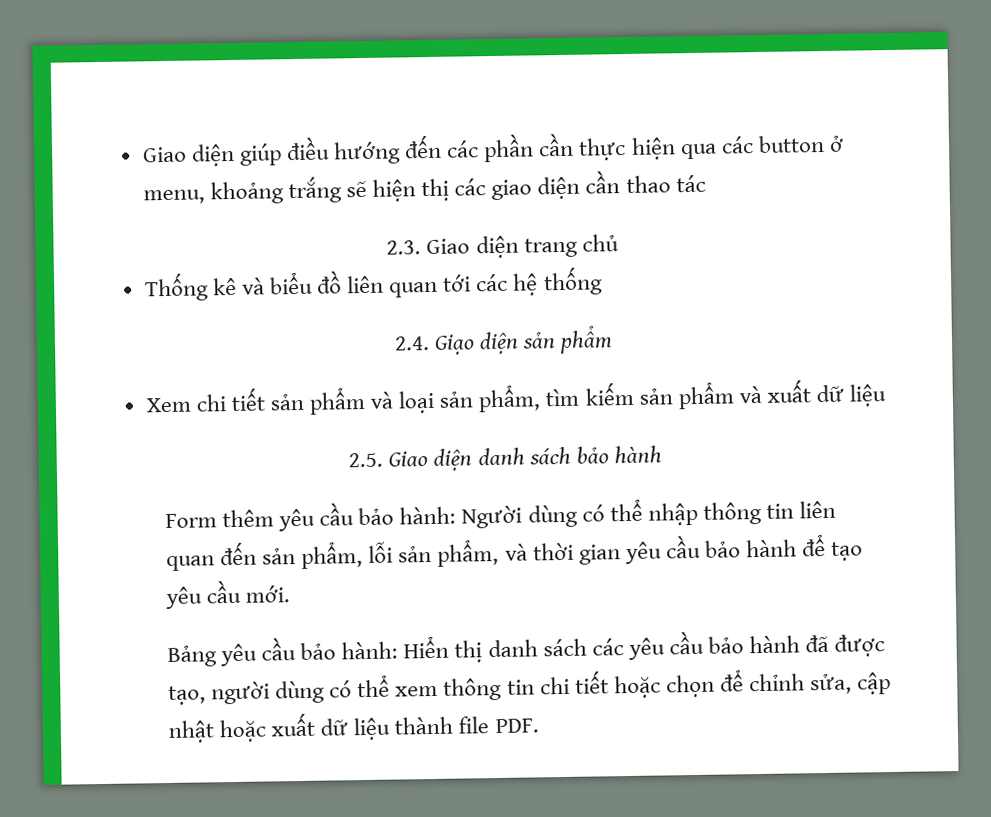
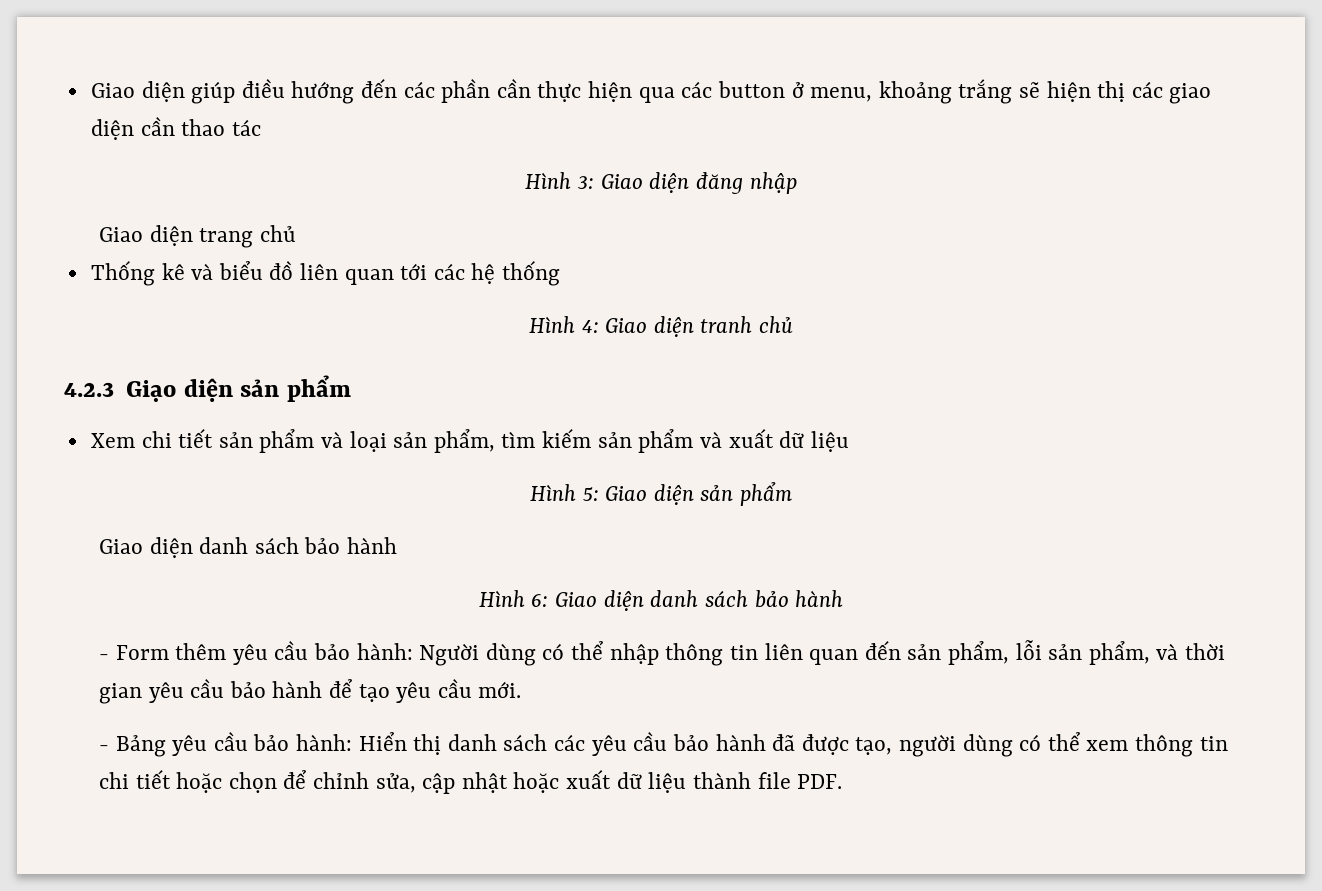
- 2.3. Giao diện trang chủ
+ Hình 3: Giao diện đăng nhập
+ Giao diện trang chủ
- 2.4. Giạo diện sản phẩm
+ Hình 4: Giao diện tranh chủ
+ 4.2.3 Giạo diện sản phẩm
- 2.5. Giao diện danh sách bảo hành
- Form thêm yêu cầu bảo hành: Người dùng có thể nhập thông tin liên quan đến sản phẩm, lỗi sản phẩm, và thời gian yêu cầu bảo hành để tạo yêu cầu mới.
+ Hình 5: Giao diện sản phẩm
+ Giao diện danh sách bảo hành
+ Hình 6: Giao diện danh sách bảo hành
+ - Form thêm yêu cầu bảo hành: Người dùng có thể nhập thông tin liên quan đến sản phẩm, lỗi sản phẩm, và thời gian yêu cầu bảo hành để tạo yêu cầu mới.
- Bảng yêu cầu bảo hành: Hiển thị danh sách các yêu cầu bảo hành đã được tạo, người dùng có thể xem thông tin chi tiết hoặc chọn để chỉnh sửa, cập nhật hoặc xuất dữ liệu thành file PDF.
+ - Bảng yêu cầu bảo hành: Hiển thị danh sách các yêu cầu bảo hành đã được tạo, người dùng có thể xem thông tin chi tiết hoặc chọn để chỉnh sửa, cập nhật hoặc xuất dữ liệu thành file PDF.

